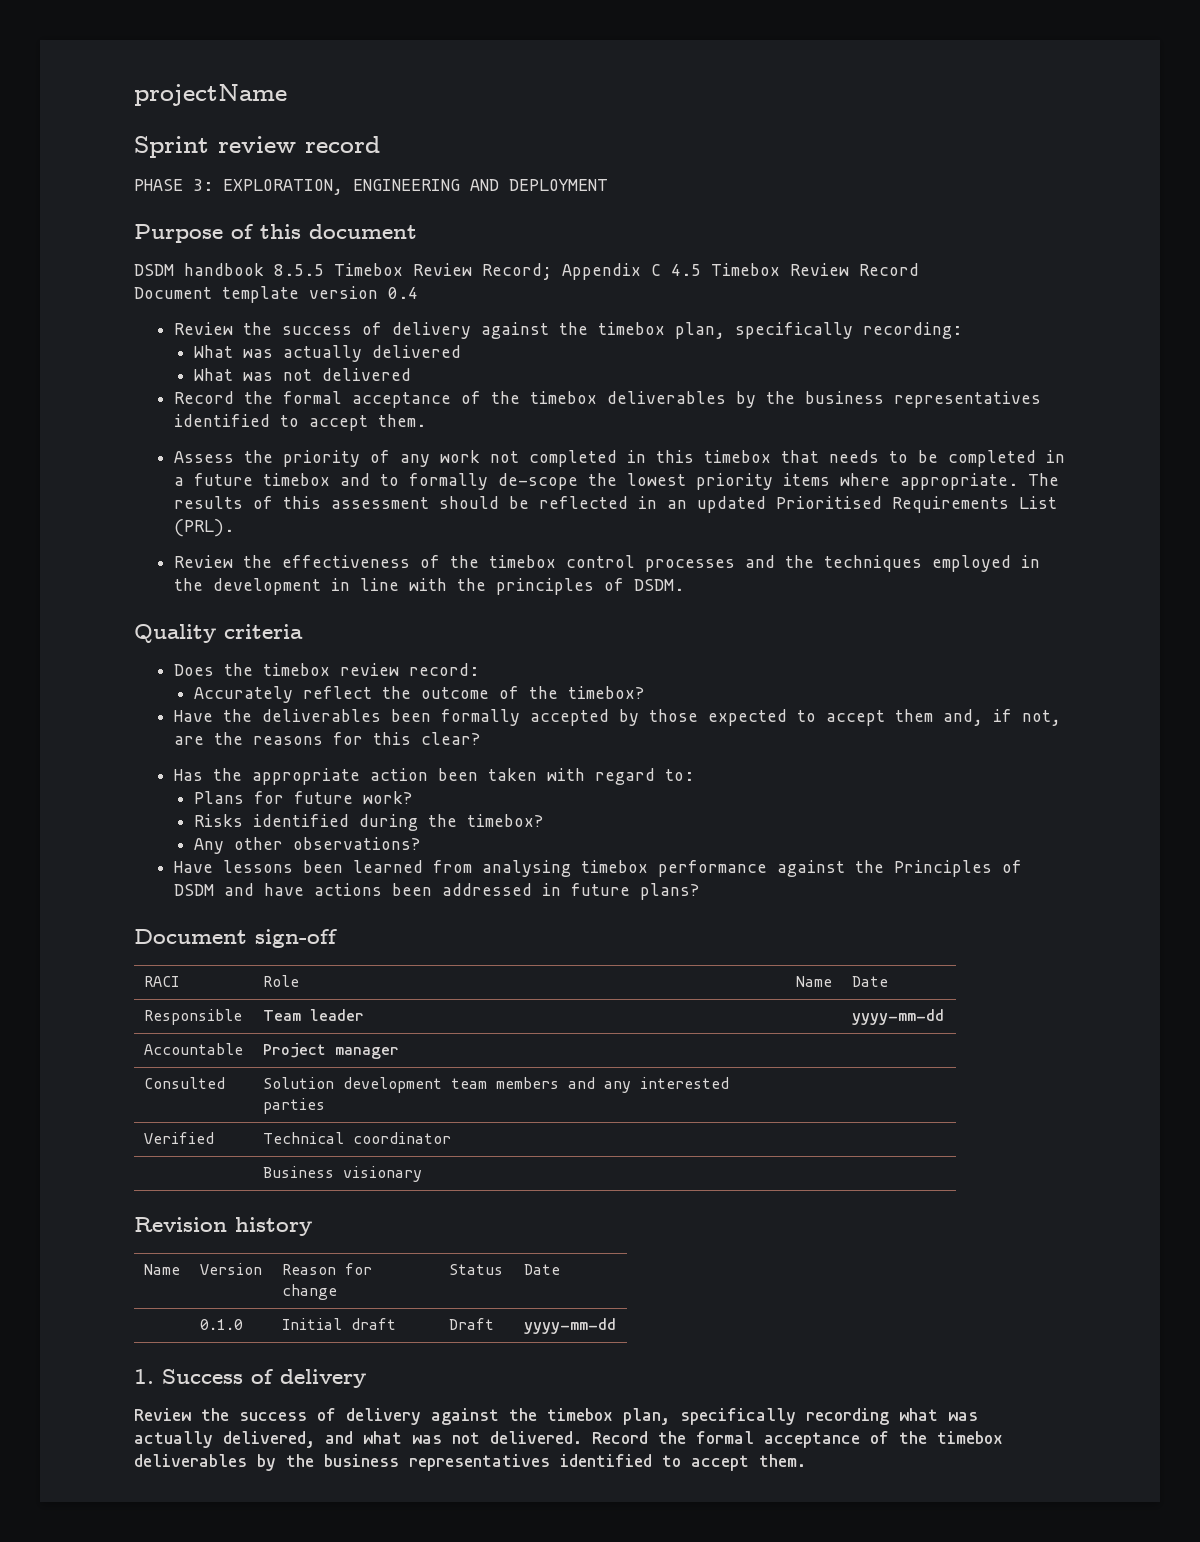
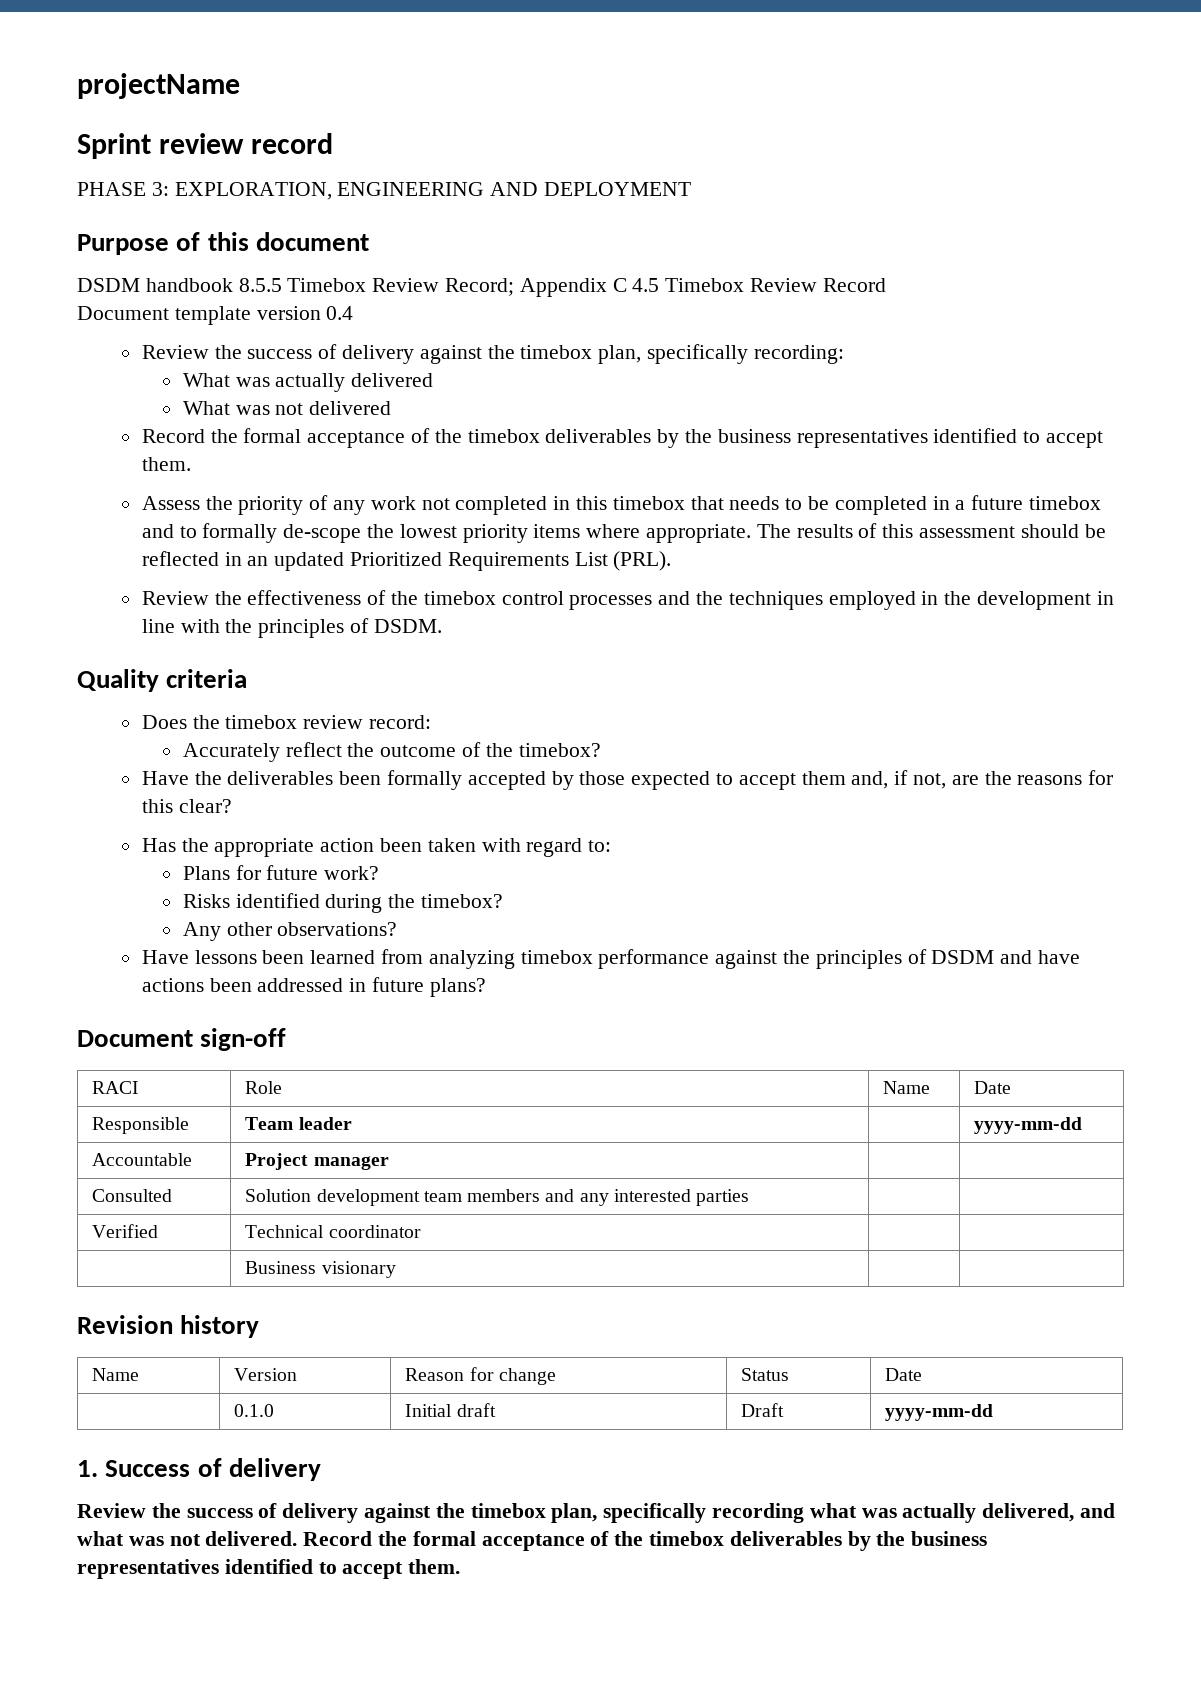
- The results of this assessment should be reflected in an updated Prioritised Requirements List (PRL).
+ The results of this assessment should be reflected in an updated Prioritized Requirements List (PRL).
- Have lessons been learned from analysing timebox performance against the Principles of DSDM and have actions been addressed in future plans?
+ Have lessons been learned from analyzing timebox performance against the principles of DSDM and have actions been addressed in future plans?

